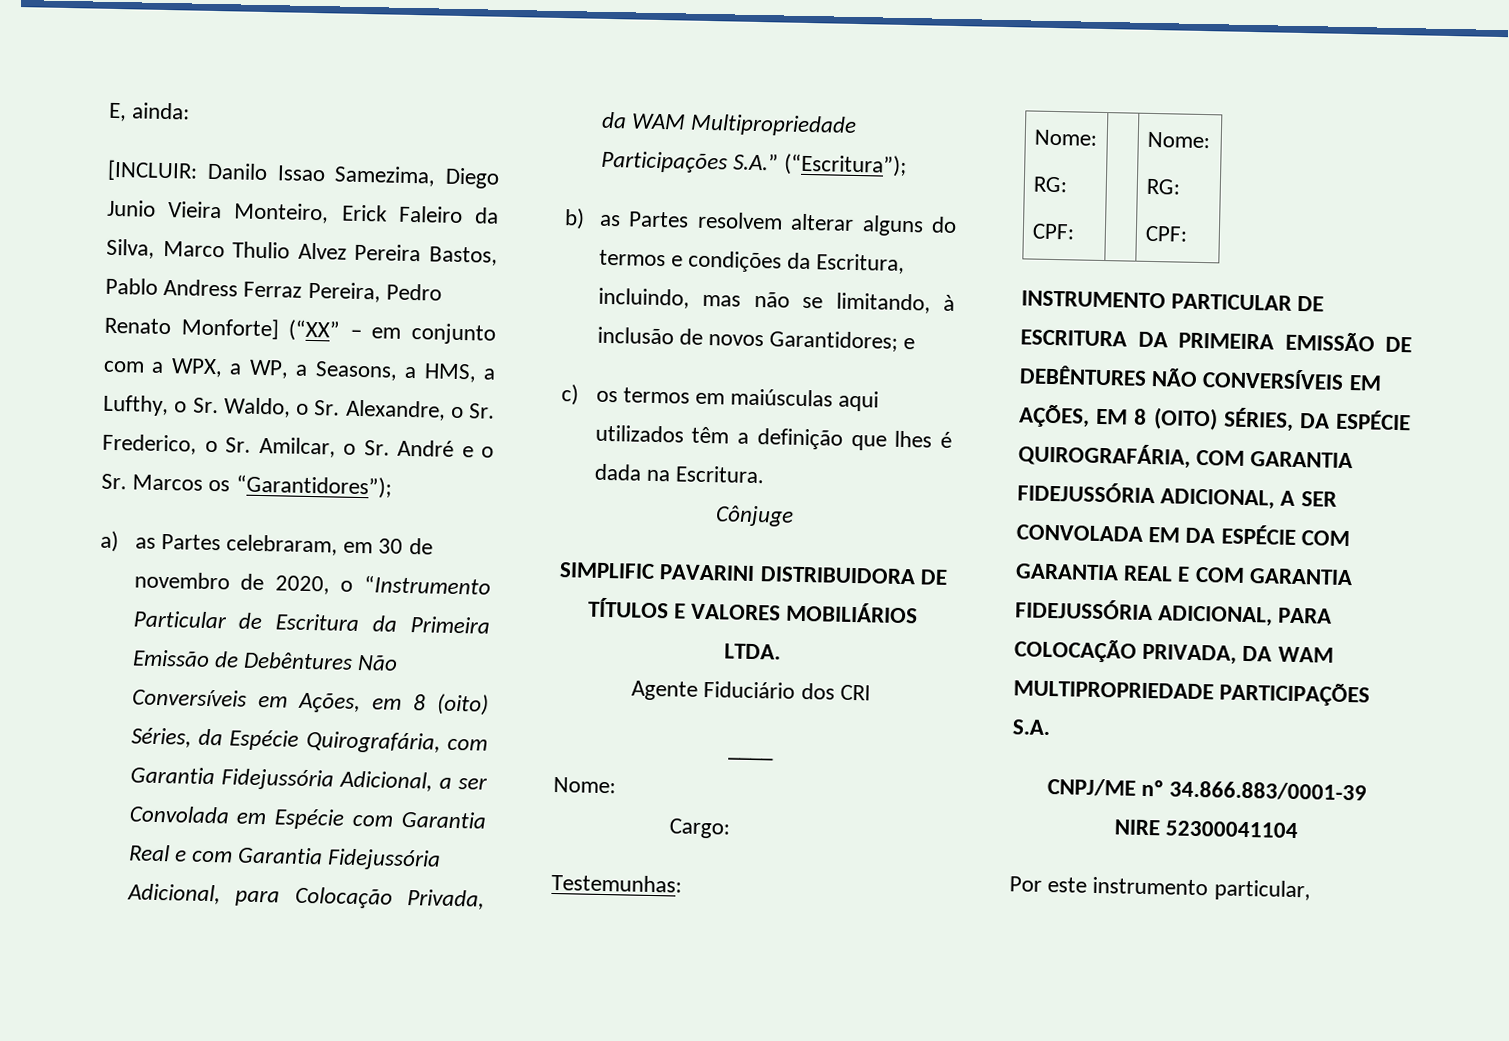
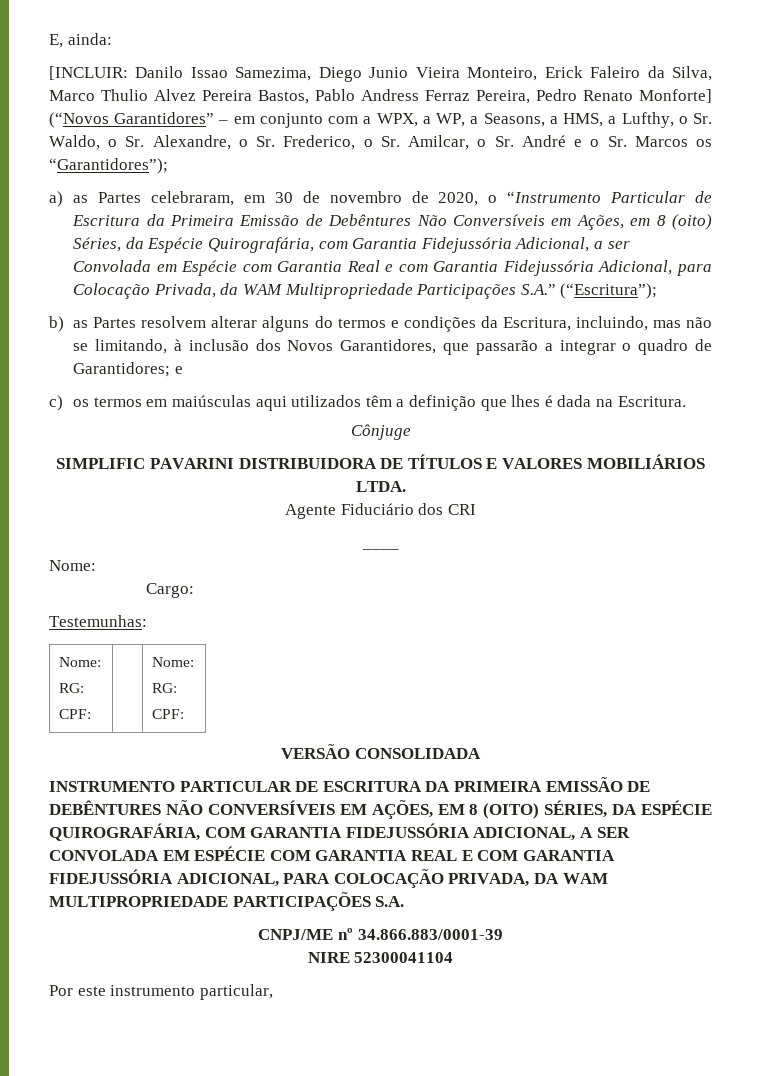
- [INCLUIR: Danilo Issao Samezima, Diego Junio Vieira Monteiro, Erick Faleiro da Silva, Marco Thulio Alvez Pereira Bastos, Pablo Andress Ferraz Pereira, Pedro Renato Monforte] (“XX” – em conjunto com a WPX, a WP, a Seasons, a HMS, a Lufthy, o Sr. Waldo, o Sr. Alexandre, o Sr. Frederico, o Sr. Amilcar, o Sr. André e o Sr. Marcos os “Garantidores”);
+ [INCLUIR: Danilo Issao Samezima, Diego Junio Vieira Monteiro, Erick Faleiro da Silva, Marco Thulio Alvez Pereira Bastos, Pablo Andress Ferraz Pereira, Pedro Renato Monforte] (“Novos Garantidores” – em conjunto com a WPX, a WP, a Seasons, a HMS, a Lufthy, o Sr. Waldo, o Sr. Alexandre, o Sr. Frederico, o Sr. Amilcar, o Sr. André e o Sr. Marcos os “Garantidores”);
- b) as Partes resolvem alterar alguns do termos e condições da Escritura, incluindo, mas não se limitando, à inclusão de novos Garantidores; e
+ b) as Partes resolvem alterar alguns do termos e condições da Escritura, incluindo, mas não se limitando, à inclusão dos Novos Garantidores, que passarão a integrar o quadro de Garantidores; e
+ VERSÃO CONSOLIDADA
- INSTRUMENTO PARTICULAR DE ESCRITURA DA PRIMEIRA EMISSÃO DE DEBÊNTURES NÃO CONVERSÍVEIS EM AÇÕES, EM 8 (OITO) SÉRIES, DA ESPÉCIE QUIROGRAFÁRIA, COM GARANTIA FIDEJUSSÓRIA ADICIONAL, A SER CONVOLADA EM DA ESPÉCIE COM GARANTIA REAL E COM GARANTIA FIDEJUSSÓRIA ADICIONAL, PARA COLOCAÇÃO PRIVADA, DA WAM MULTIPROPRIEDADE PARTICIPAÇÕES S.A.
+ INSTRUMENTO PARTICULAR DE ESCRITURA DA PRIMEIRA EMISSÃO DE DEBÊNTURES NÃO CONVERSÍVEIS EM AÇÕES, EM 8 (OITO) SÉRIES, DA ESPÉCIE QUIROGRAFÁRIA, COM GARANTIA FIDEJUSSÓRIA ADICIONAL, A SER CONVOLADA EM ESPÉCIE COM GARANTIA REAL E COM GARANTIA FIDEJUSSÓRIA ADICIONAL, PARA COLOCAÇÃO PRIVADA, DA WAM MULTIPROPRIEDADE PARTICIPAÇÕES S.A.

